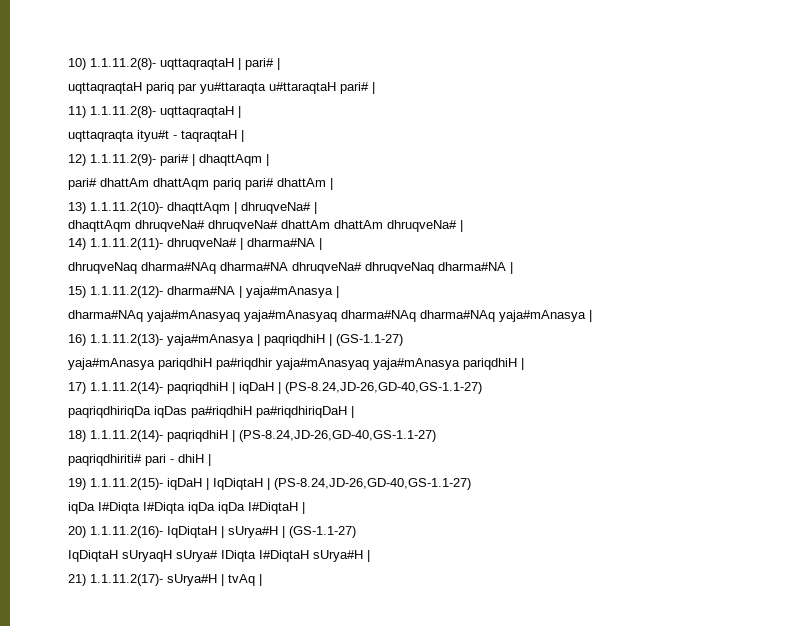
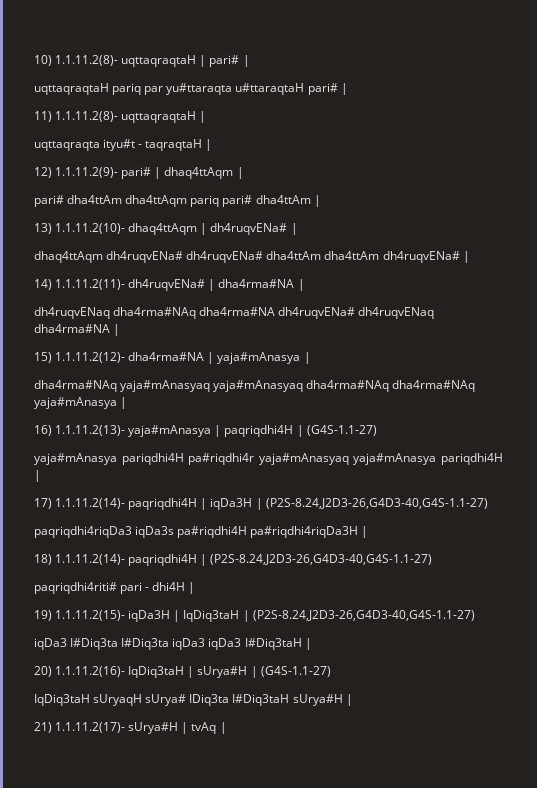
- 12) 1.1.11.2(9)- pari# | dhaqttAqm |
+ 12) 1.1.11.2(9)- pari# | dhaq4ttAqm |
- pari# dhattAm dhattAqm pariq pari# dhattAm |
+ pari# dha4ttAm dha4ttAqm pariq pari# dha4ttAm |
- 13) 1.1.11.2(10)- dhaqttAqm | dhruqveNa# |
- dhaqttAqm dhruqveNa# dhruqveNa# dhattAm dhattAm dhruqveNa# |
- 14) 1.1.11.2(11)- dhruqveNa# | dharma#NA |
- dhruqveNaq dharma#NAq dharma#NA dhruqveNa# dhruqveNaq dharma#NA |
+ 13) 1.1.11.2(10)- dhaq4ttAqm | dh4ruqvENa# |
+ dhaq4ttAqm dh4ruqvENa# dh4ruqvENa# dha4ttAm dha4ttAm dh4ruqvENa# |
+ 14) 1.1.11.2(11)- dh4ruqvENa# | dha4rma#NA |
+ dh4ruqvENaq dha4rma#NAq dha4rma#NA dh4ruqvENa# dh4ruqvENaq dha4rma#NA |
- 15) 1.1.11.2(12)- dharma#NA | yaja#mAnasya |
+ 15) 1.1.11.2(12)- dha4rma#NA | yaja#mAnasya |
- dharma#NAq yaja#mAnasyaq yaja#mAnasyaq dharma#NAq dharma#NAq yaja#mAnasya |
+ dha4rma#NAq yaja#mAnasyaq yaja#mAnasyaq dha4rma#NAq dha4rma#NAq yaja#mAnasya |
- 16) 1.1.11.2(13)- yaja#mAnasya | paqriqdhiH | (GS-1.1-27)
- yaja#mAnasya pariqdhiH pa#riqdhir yaja#mAnasyaq yaja#mAnasya pariqdhiH |
+ 16) 1.1.11.2(13)- yaja#mAnasya | paqriqdhi4H | (G4S-1.1-27)
+ yaja#mAnasya pariqdhi4H pa#riqdhi4r yaja#mAnasyaq yaja#mAnasya pariqdhi4H |
- 17) 1.1.11.2(14)- paqriqdhiH | iqDaH | (PS-8.24,JD-26,GD-40,GS-1.1-27)
- paqriqdhiriqDa iqDas pa#riqdhiH pa#riqdhiriqDaH |
+ 17) 1.1.11.2(14)- paqriqdhi4H | iqDa3H | (P2S-8.24,J2D3-26,G4D3-40,G4S-1.1-27)
+ paqriqdhi4riqDa3 iqDa3s pa#riqdhi4H pa#riqdhi4riqDa3H |
- 18) 1.1.11.2(14)- paqriqdhiH | (PS-8.24,JD-26,GD-40,GS-1.1-27)
- paqriqdhiriti# pari - dhiH |
+ 18) 1.1.11.2(14)- paqriqdhi4H | (P2S-8.24,J2D3-26,G4D3-40,G4S-1.1-27)
+ paqriqdhi4riti# pari - dhi4H |
- 19) 1.1.11.2(15)- iqDaH | IqDiqtaH | (PS-8.24,JD-26,GD-40,GS-1.1-27)
- iqDa I#Diqta I#Diqta iqDa iqDa I#DiqtaH |
+ 19) 1.1.11.2(15)- iqDa3H | IqDiq3taH | (P2S-8.24,J2D3-26,G4D3-40,G4S-1.1-27)
+ iqDa3 I#Diq3ta I#Diq3ta iqDa3 iqDa3 I#Diq3taH |
- 20) 1.1.11.2(16)- IqDiqtaH | sUrya#H | (GS-1.1-27)
- IqDiqtaH sUryaqH sUrya# IDiqta I#DiqtaH sUrya#H |
+ 20) 1.1.11.2(16)- IqDiq3taH | sUrya#H | (G4S-1.1-27)
+ IqDiq3taH sUryaqH sUrya# IDiq3ta I#Diq3taH sUrya#H |

